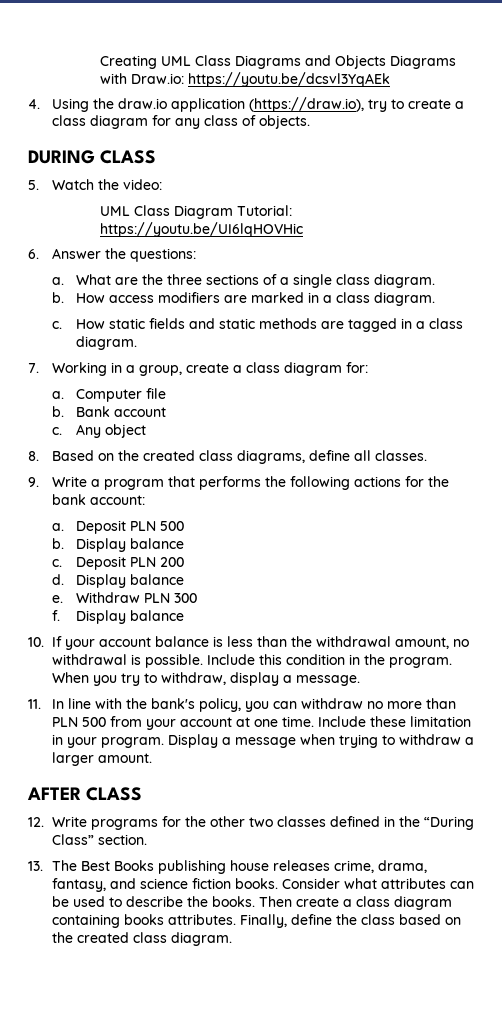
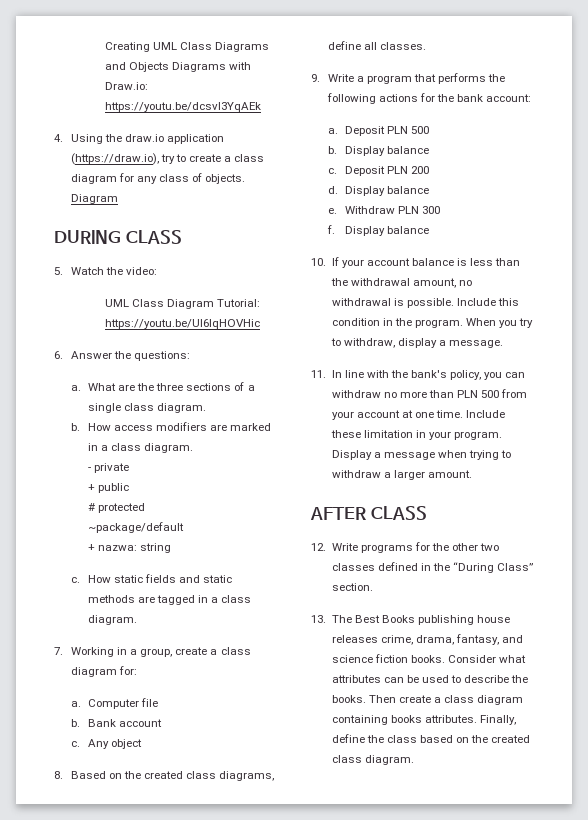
- 4. Using the draw.io application (https://draw.io), try to create a class diagram for any class of objects.
+ 4. Using the draw.io application (https://draw.io), try to create a class diagram for any class of objects. Diagram
+ - private
+ + public
+ # protected
+ ~package/default
+ + nazwa: string

